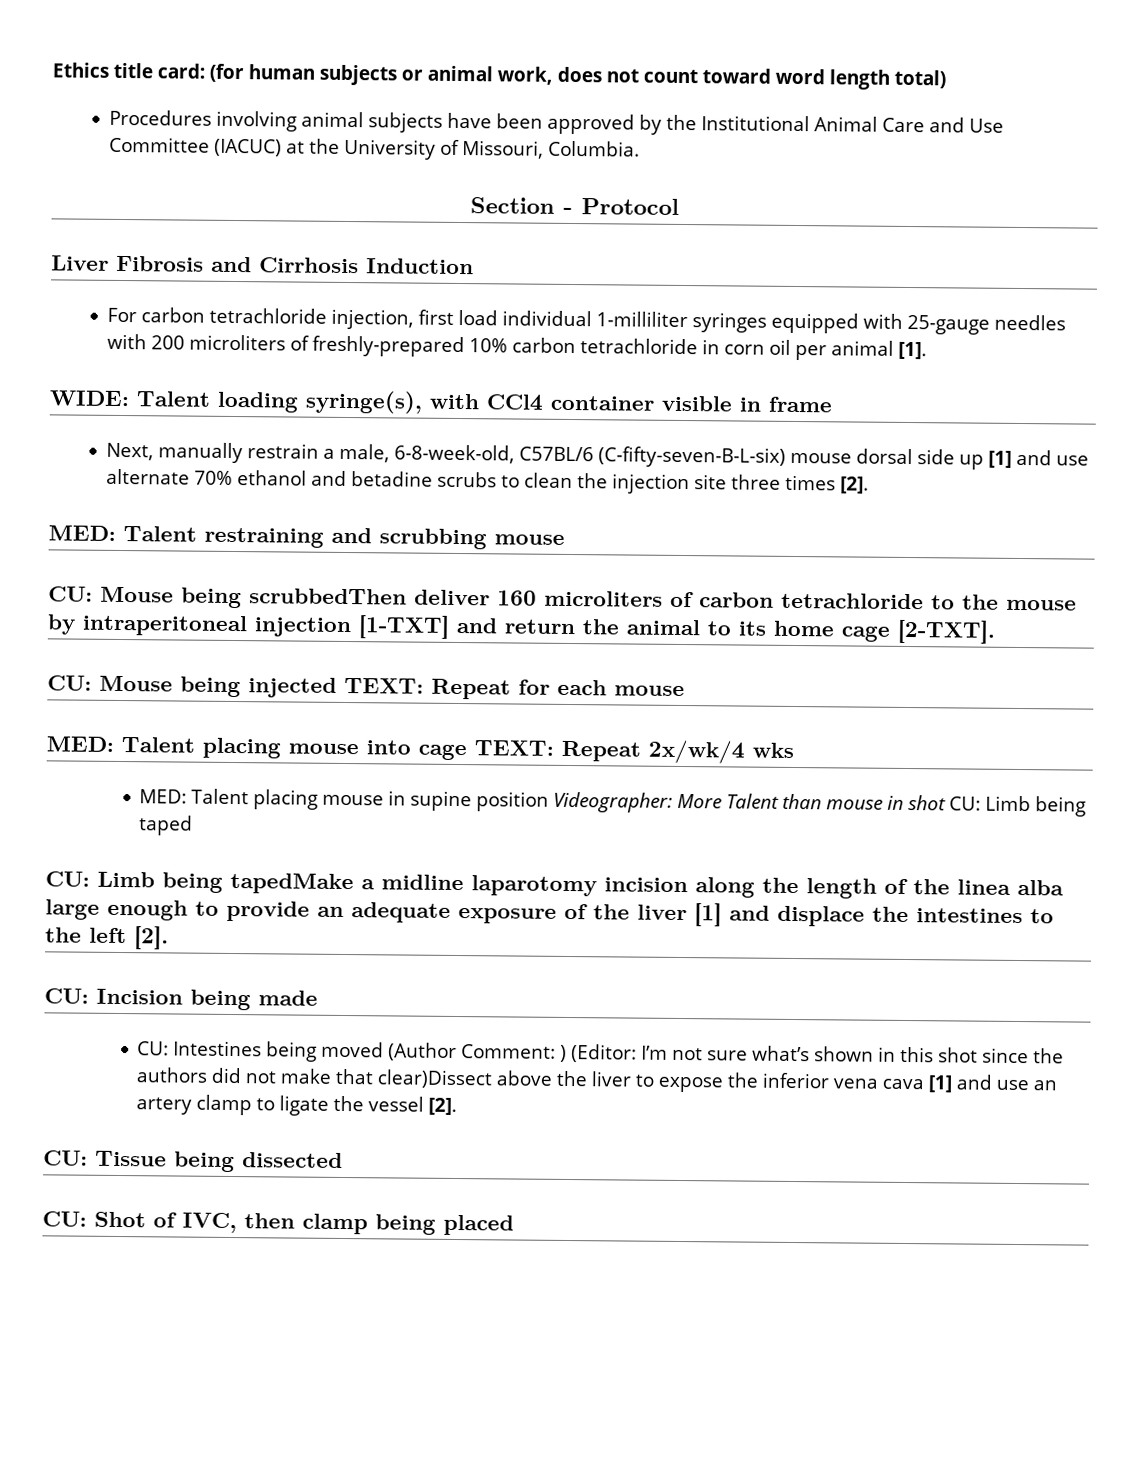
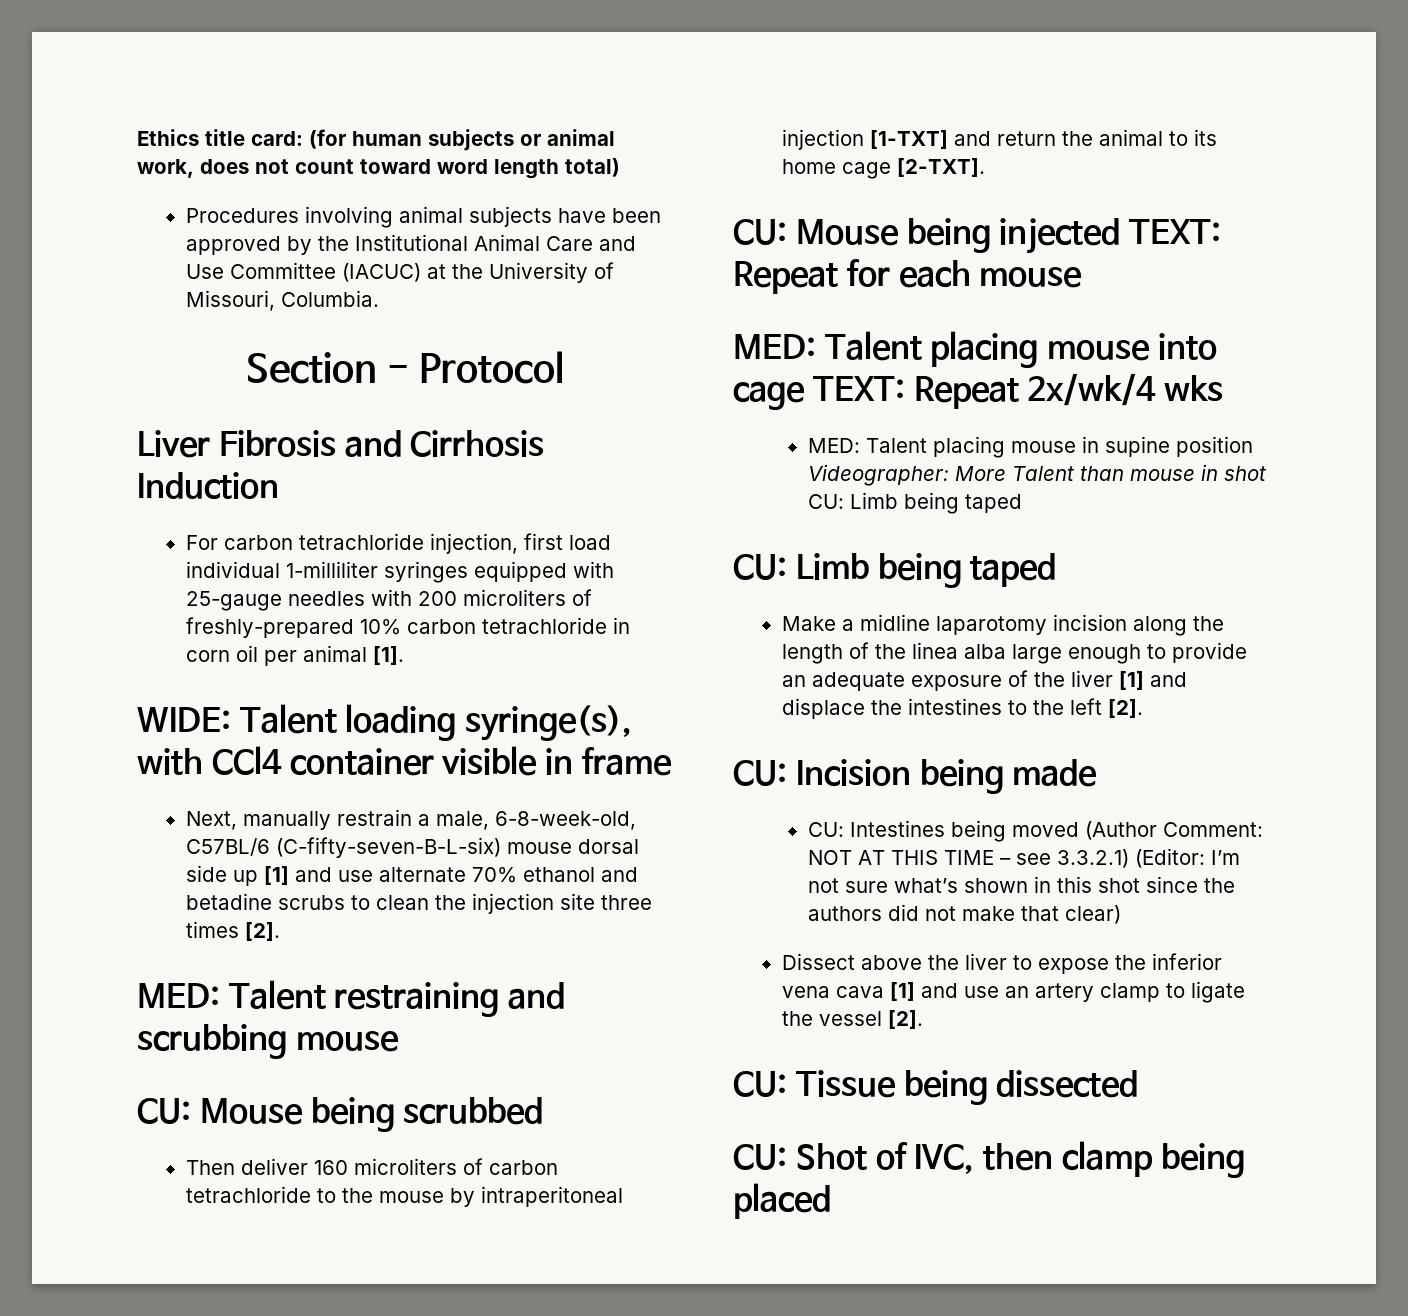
- CU: Mouse being scrubbedThen deliver 160 microliters of carbon tetrachloride to the mouse by intraperitoneal injection [1-TXT] and return the animal to its home cage [2-TXT].
+ CU: Mouse being scrubbed
+ Then deliver 160 microliters of carbon tetrachloride to the mouse by intraperitoneal injection [1-TXT] and return the animal to its home cage [2-TXT].
  MED: Talent placing mouse in supine position Videographer: More Talent than mouse in shot CU: Limb being taped
- CU: Limb being tapedMake a midline laparotomy incision along the length of the linea alba large enough to provide an adequate exposure of the liver [1] and displace the intestines to the left [2].
+ CU: Limb being taped
+ Make a midline laparotomy incision along the length of the linea alba large enough to provide an adequate exposure of the liver [1] and displace the intestines to the left [2].
- CU: Intestines being moved (Author Comment: ) (Editor: I’m not sure what’s shown in this shot since the authors did not make that clear)Dissect above the liver to expose the inferior vena cava [1] and use an artery clamp to ligate the vessel [2].
+ CU: Intestines being moved (Author Comment: NOT AT THIS TIME – see 3.3.2.1) (Editor: I’m not sure what’s shown in this shot since the authors did not make that clear)
+ Dissect above the liver to expose the inferior vena cava [1] and use an artery clamp to ligate the vessel [2].

